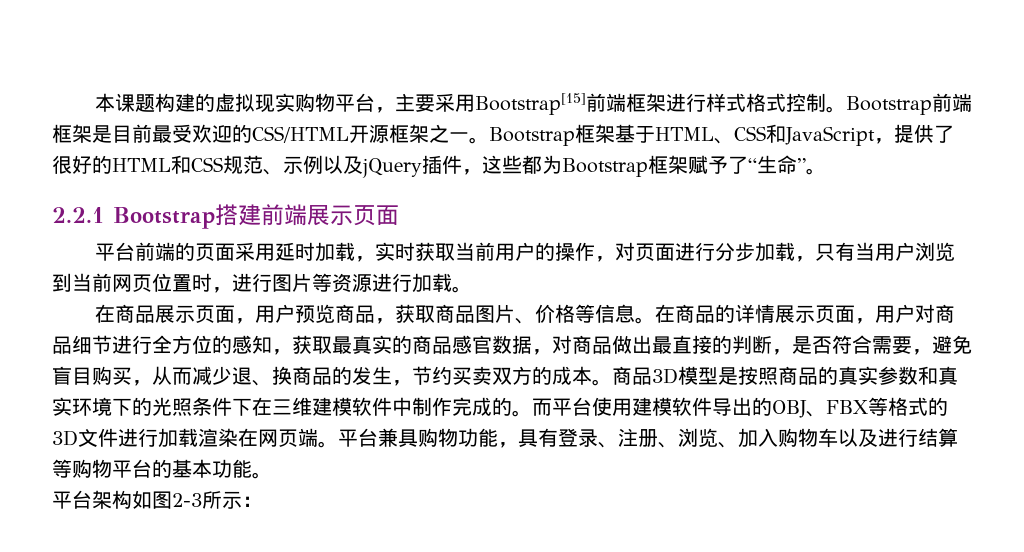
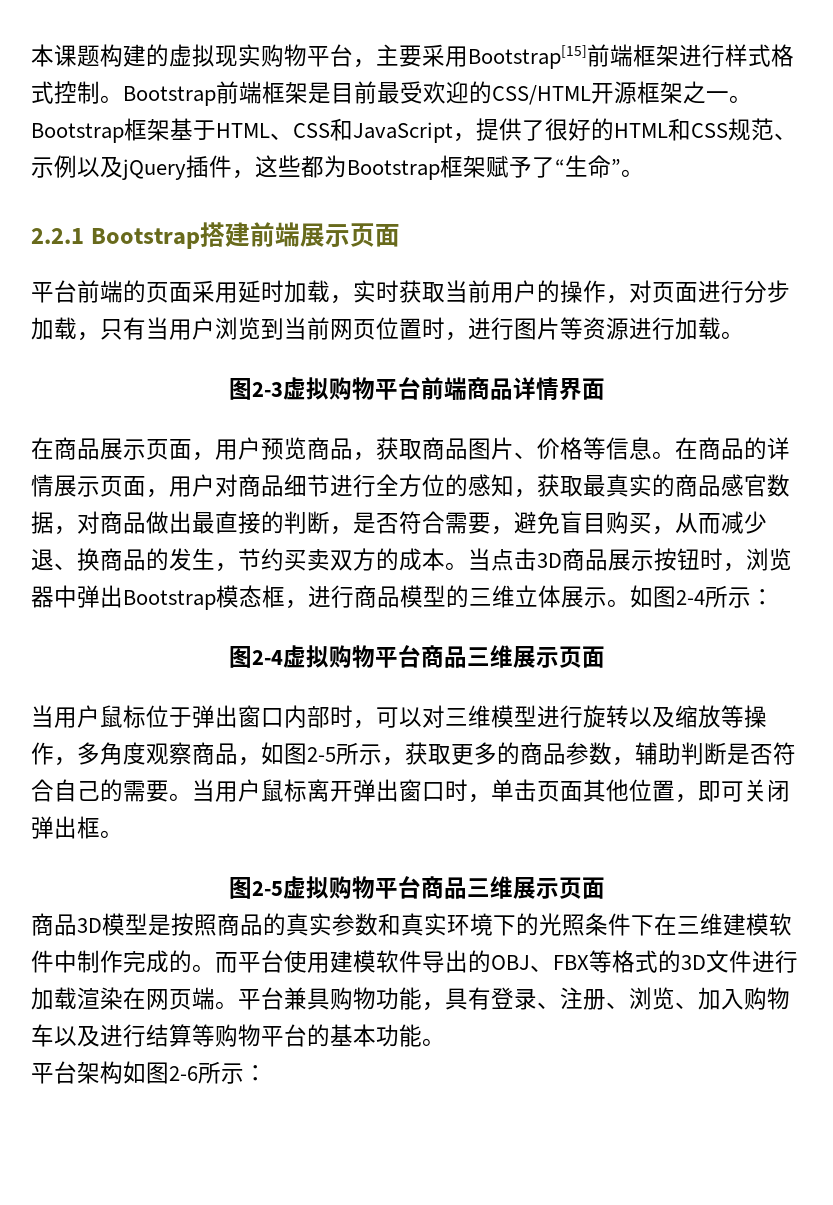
+ 图2-3虚拟购物平台前端商品详情界面
- 在商品的详情展示页面，用户对商品细节进行全方位的感知，获取最真实的商品感官数据，对商品做出最直接的判断，是否符合需要，避免盲目购买，从而减少退、换商品的发生，节约买卖双方的成本。商品3D模型是按照商品的真实参数和真实环境下的光照条件下在三维建模软件中制作完成的。
+ 在商品的详情展示页面，用户对商品细节进行全方位的感知，获取最真实的商品感官数据，对商品做出最直接的判断，是否符合需要，避免盲目购买，从而减少退、换商品的发生，节约买卖双方的成本。当点击3D商品展示按钮时，浏览器中弹出Bootstrap模态框，进行商品模型的三维立体展示。如图2-4所示：
+ 图2-4虚拟购物平台商品三维展示页面
+ 当用户鼠标位于弹出窗口内部时，可以对三维模型进行旋转以及缩放等操作，多角度观察商品，如图2-5所示，获取更多的商品参数，辅助判断是否符合自己的需要。当用户鼠标离开弹出窗口时，单击页面其他位置，即可关闭弹出框。
+ 图2-5虚拟购物平台商品三维展示页面
+ 商品3D模型是按照商品的真实参数和真实环境下的光照条件下在三维建模软件中制作完成的。
- 平台架构如图2-3所示：
+ 平台架构如图2-6所示：

